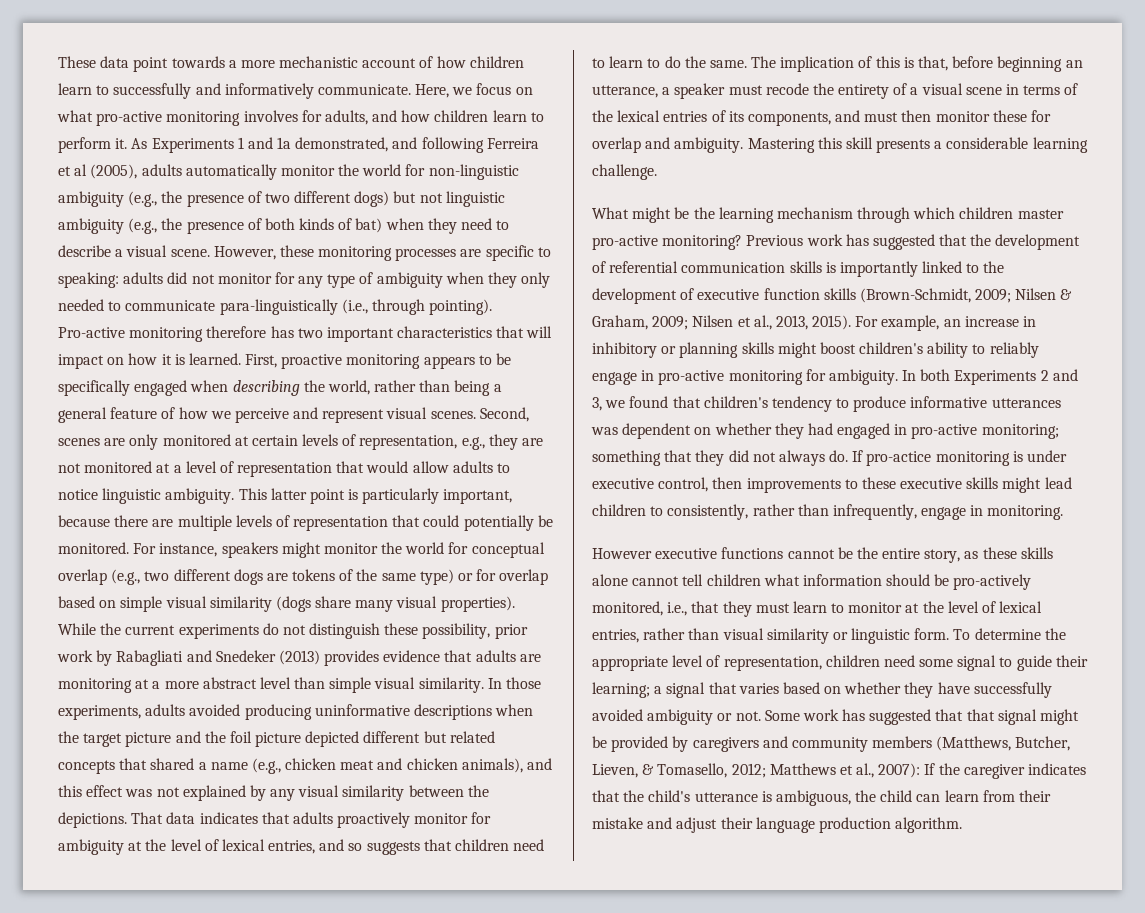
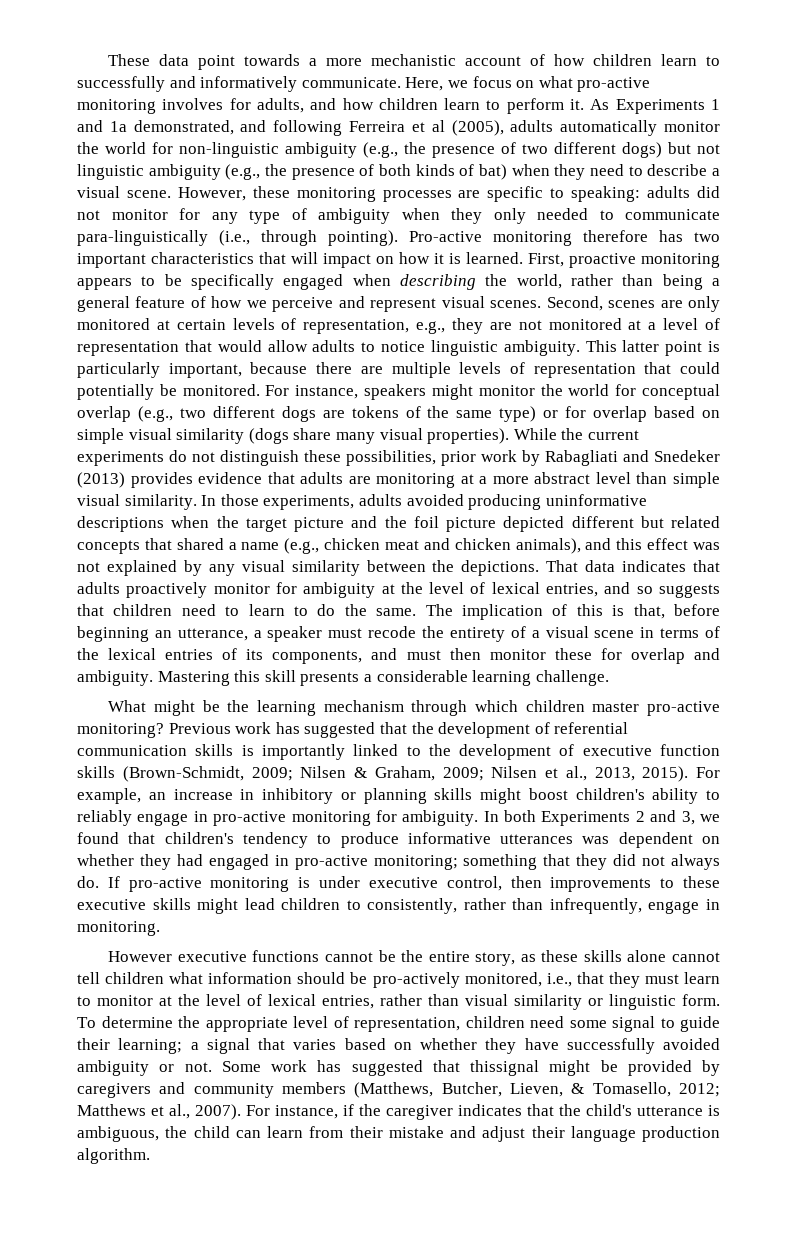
- While the current experiments do not distinguish these possibility, prior work by Rabagliati and Snedeker (2013) provides evidence that adults are monitoring at a more abstract level than simple visual similarity.
+ While the current experiments do not distinguish these possibilities, prior work by Rabagliati and Snedeker (2013) provides evidence that adults are monitoring at a more abstract level than simple visual similarity.
- If pro-actice monitoring is under executive control, then improvements to these executive skills might lead children to consistently, rather than infrequently, engage in monitoring.
+ If pro-active monitoring is under executive control, then improvements to these executive skills might lead children to consistently, rather than infrequently, engage in monitoring.
- Some work has suggested that that signal might be provided by caregivers and community members (Matthews, Butcher, Lieven, & Tomasello, 2012; Matthews et al., 2007): If the caregiver indicates that the child's utterance is ambiguous, the child can learn from their mistake and adjust their language production algorithm.
+ Some work has suggested that thissignal might be provided by caregivers and community members (Matthews, Butcher, Lieven, & Tomasello, 2012; Matthews et al., 2007). For instance, if the caregiver indicates that the child's utterance is ambiguous, the child can learn from their mistake and adjust their language production algorithm.

